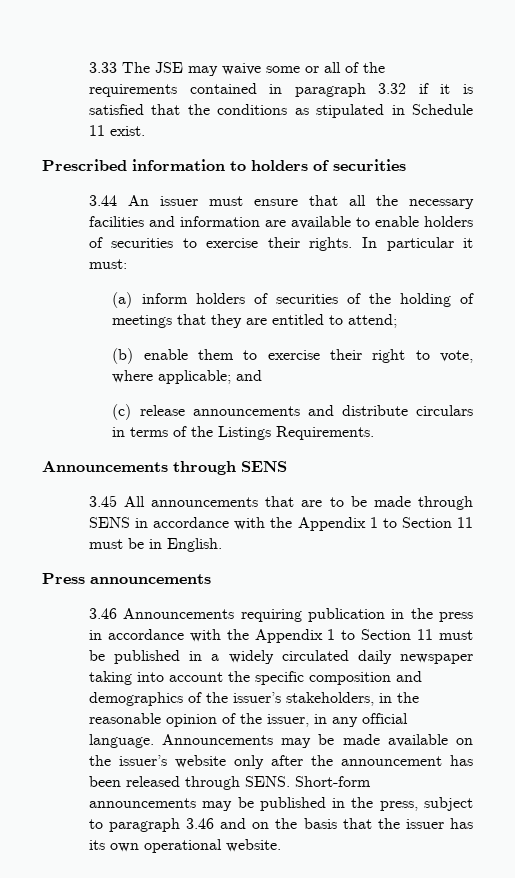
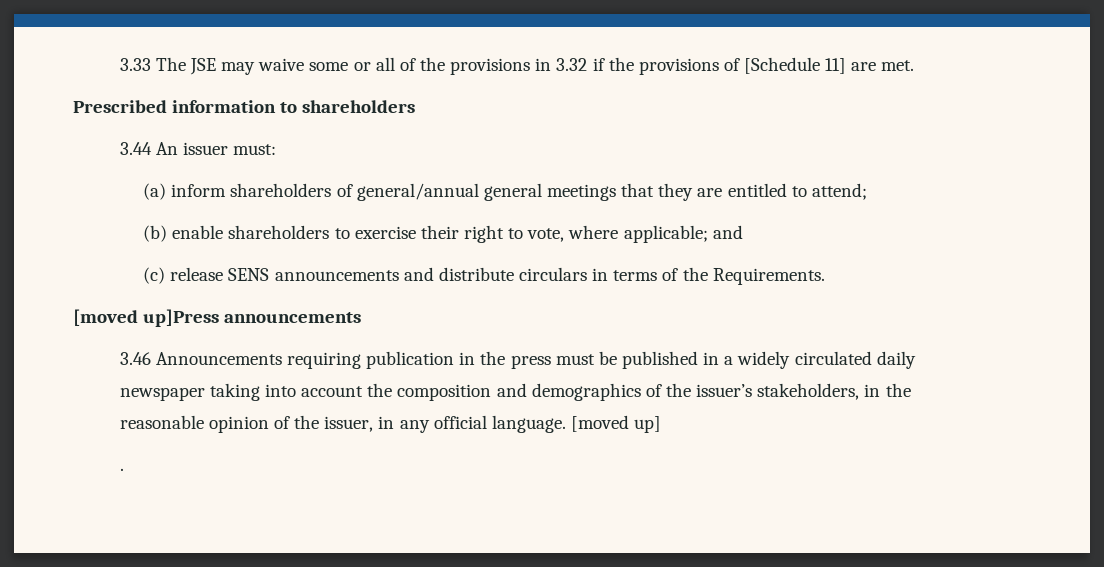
- 3.33 The JSE may waive some or all of the requirements contained in paragraph 3.32 if it is satisfied that the conditions as stipulated in Schedule 11 exist.
+ 3.33 The JSE may waive some or all of the provisions in 3.32 if the provisions of [Schedule 11] are met.
- Prescribed information to holders of securities
+ Prescribed information to shareholders
- 3.44 An issuer must ensure that all the necessary facilities and information are available to enable holders of securities to exercise their rights. In particular it must:
- (a) inform holders of securities of the holding of meetings that they are entitled to attend;
+ 3.44 An issuer must:
+ (a) inform shareholders of general/annual general meetings that they are entitled to attend;
- (b) enable them to exercise their right to vote, where applicable; and
+ (b) enable shareholders to exercise their right to vote, where applicable; and
- (c) release announcements and distribute circulars in terms of the Listings Requirements.
+ (c) release SENS announcements and distribute circulars in terms of the Requirements.
- Announcements through SENS
- 3.45 All announcements that are to be made through SENS in accordance with the Appendix 1 to Section 11 must be in English.
- Press announcements
+ [moved up]Press announcements
- 3.46 Announcements requiring publication in the press in accordance with the Appendix 1 to Section 11 must be published in a widely circulated daily newspaper taking into account the specific composition and demographics of the issuer’s stakeholders, in the reasonable opinion of the issuer, in any official language.
+ 3.46 Announcements requiring publication in the press must be published in a widely circulated daily newspaper taking into account the composition and demographics of the issuer’s stakeholders, in the reasonable opinion of the issuer, in any official language.
- Announcements may be made available on the issuer’s website only after the announcement has been released through SENS. Short-form announcements may be published in the press, subject to paragraph 3.46 and on the basis that the issuer has its own operational website.
+ [moved up]
+ .

